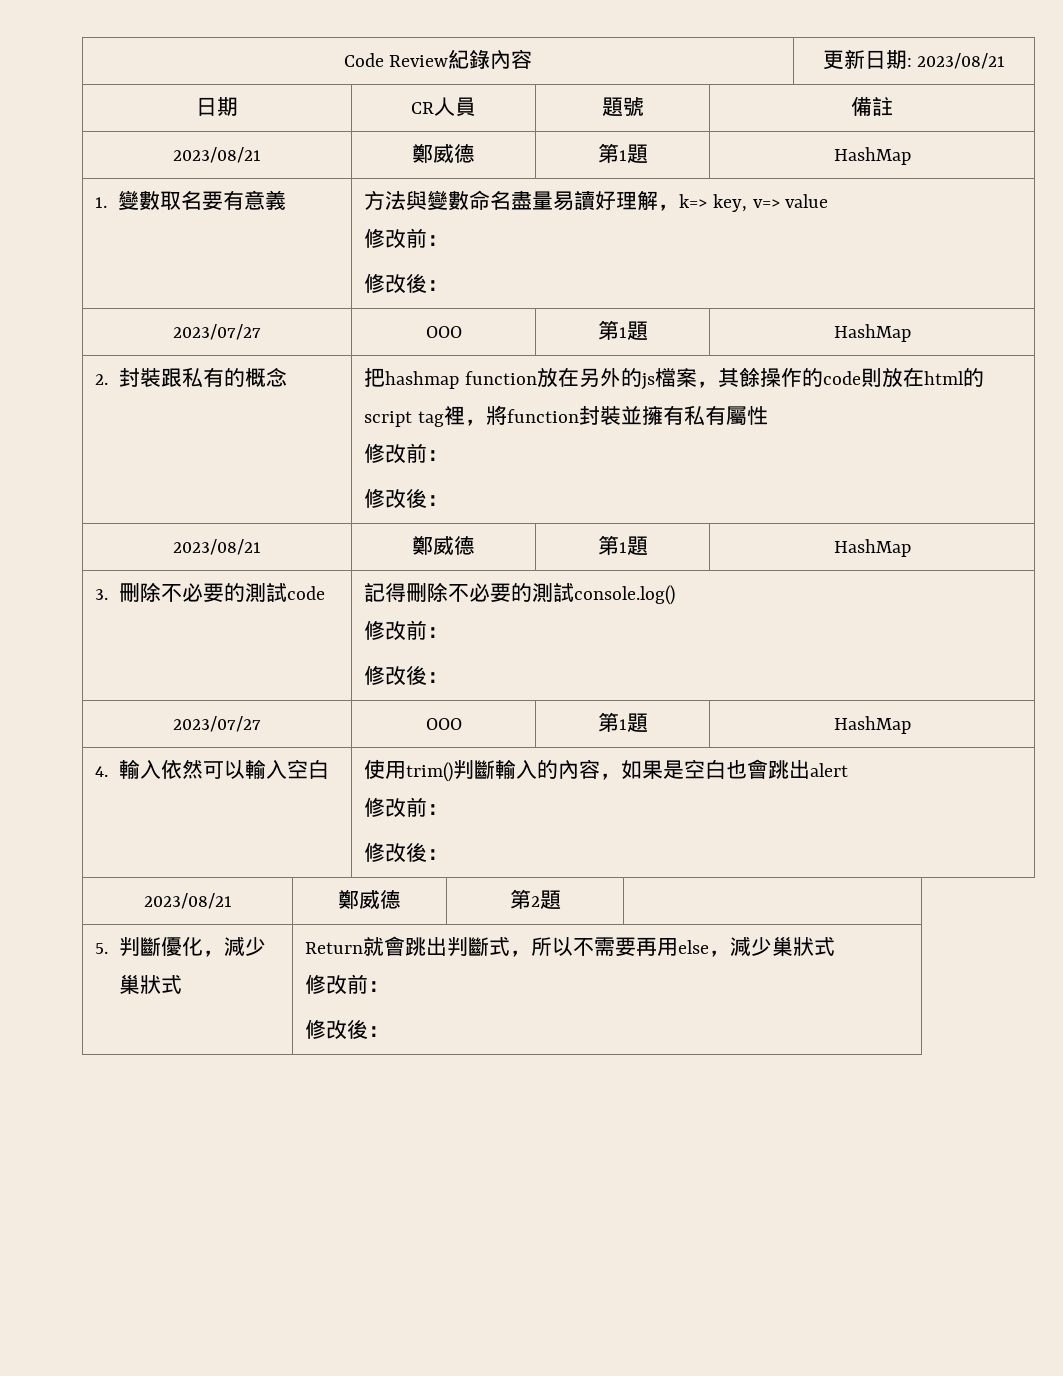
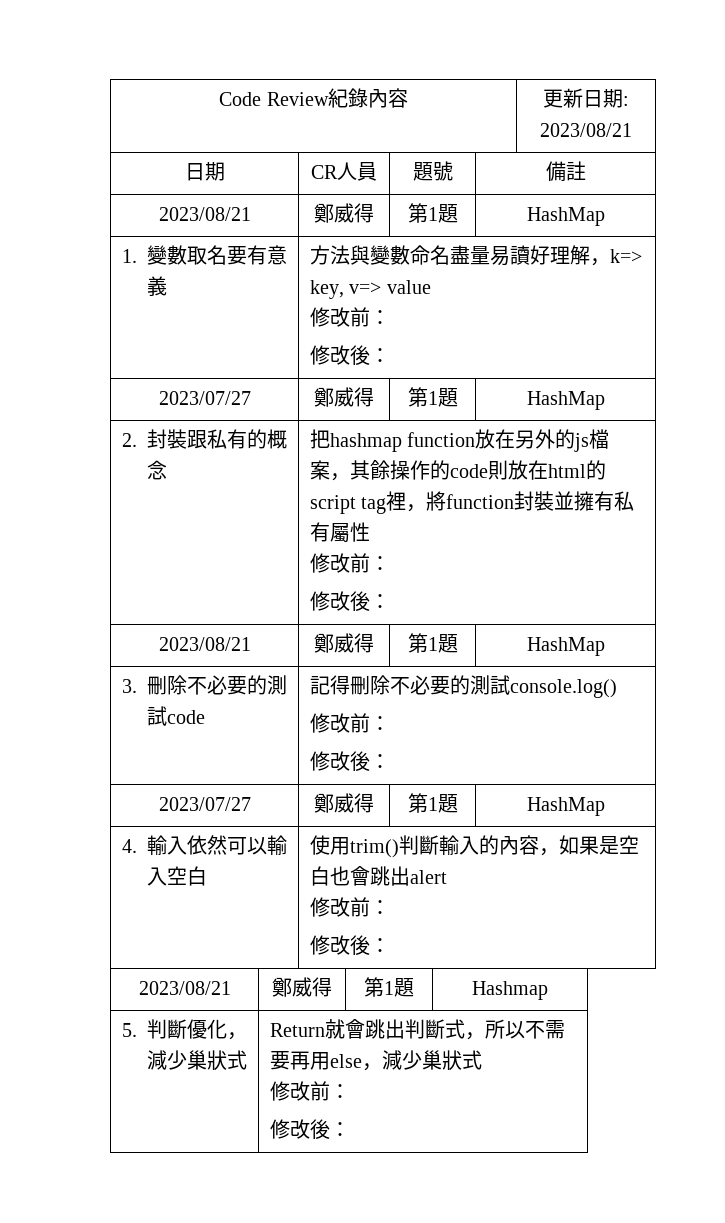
  日期 | CR人員 | 題號 | 備註
- 2023/08/21 | 鄭威德 | 第1題 | HashMap
+ 2023/08/21 | 鄭威得 | 第1題 | HashMap
  1.變數取名要有意義 | 方法與變數命名盡量易讀好理解，k=> key, v=> value
  修改前：
  修改後：
- 2023/07/27 | OOO | 第1題 | HashMap
+ 2023/07/27 | 鄭威得 | 第1題 | HashMap
  2.封裝跟私有的概念 | 把hashmap function放在另外的js檔案，其餘操作的code則放在html的script tag裡，將function封裝並擁有私有屬性
  修改前：
  修改後：
- 2023/08/21 | 鄭威德 | 第1題 | HashMap
+ 2023/08/21 | 鄭威得 | 第1題 | HashMap
  3.刪除不必要的測試code | 記得刪除不必要的測試console.log()
  修改前：
  修改後：
- 2023/07/27 | OOO | 第1題 | HashMap
+ 2023/07/27 | 鄭威得 | 第1題 | HashMap
- 2023/08/21 | 鄭威德 | 第2題 |
+ 2023/08/21 | 鄭威得 | 第1題 | Hashmap

